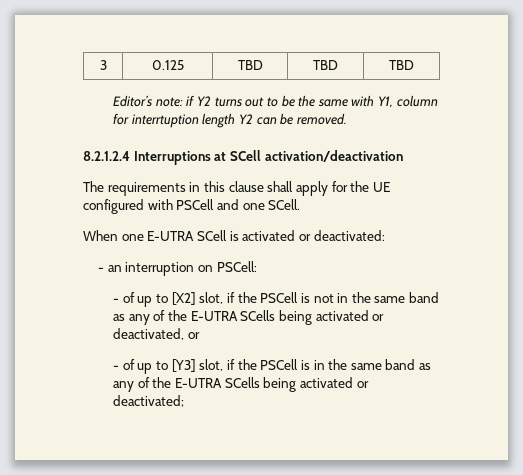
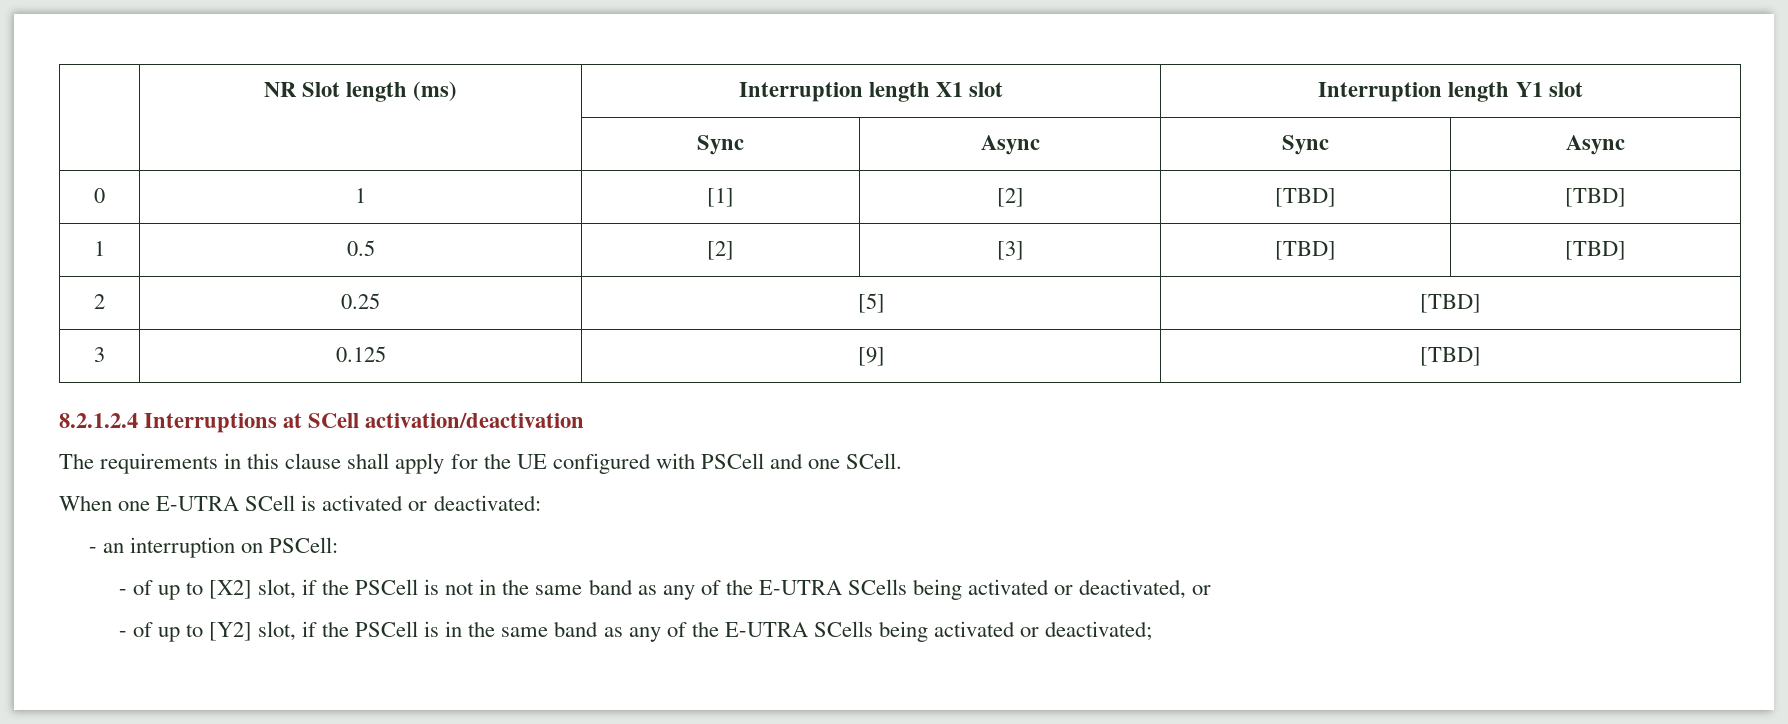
- 3 | 0.125 | TBD | TBD | TBD
- Editor’s note: if Y2 turns out to be the same with Y1, column for interrtuption length Y2 can be removed.
+ | NR Slot length (ms) | Interruption length X1 slot | Interruption length Y1 slot
+ | | Sync | Async | Sync | Async
+ 0 | 1 | [1] | [2] | [TBD] | [TBD]
+ 1 | 0.5 | [2] | [3] | [TBD] | [TBD]
+ 2 | 0.25 | [5] | [TBD]
+ 3 | 0.125 | [9] | [TBD]
- - of up to [Y3] slot, if the PSCell is in the same band as any of the E-UTRA SCells being activated or deactivated;
+ - of up to [Y2] slot, if the PSCell is in the same band as any of the E-UTRA SCells being activated or deactivated;

